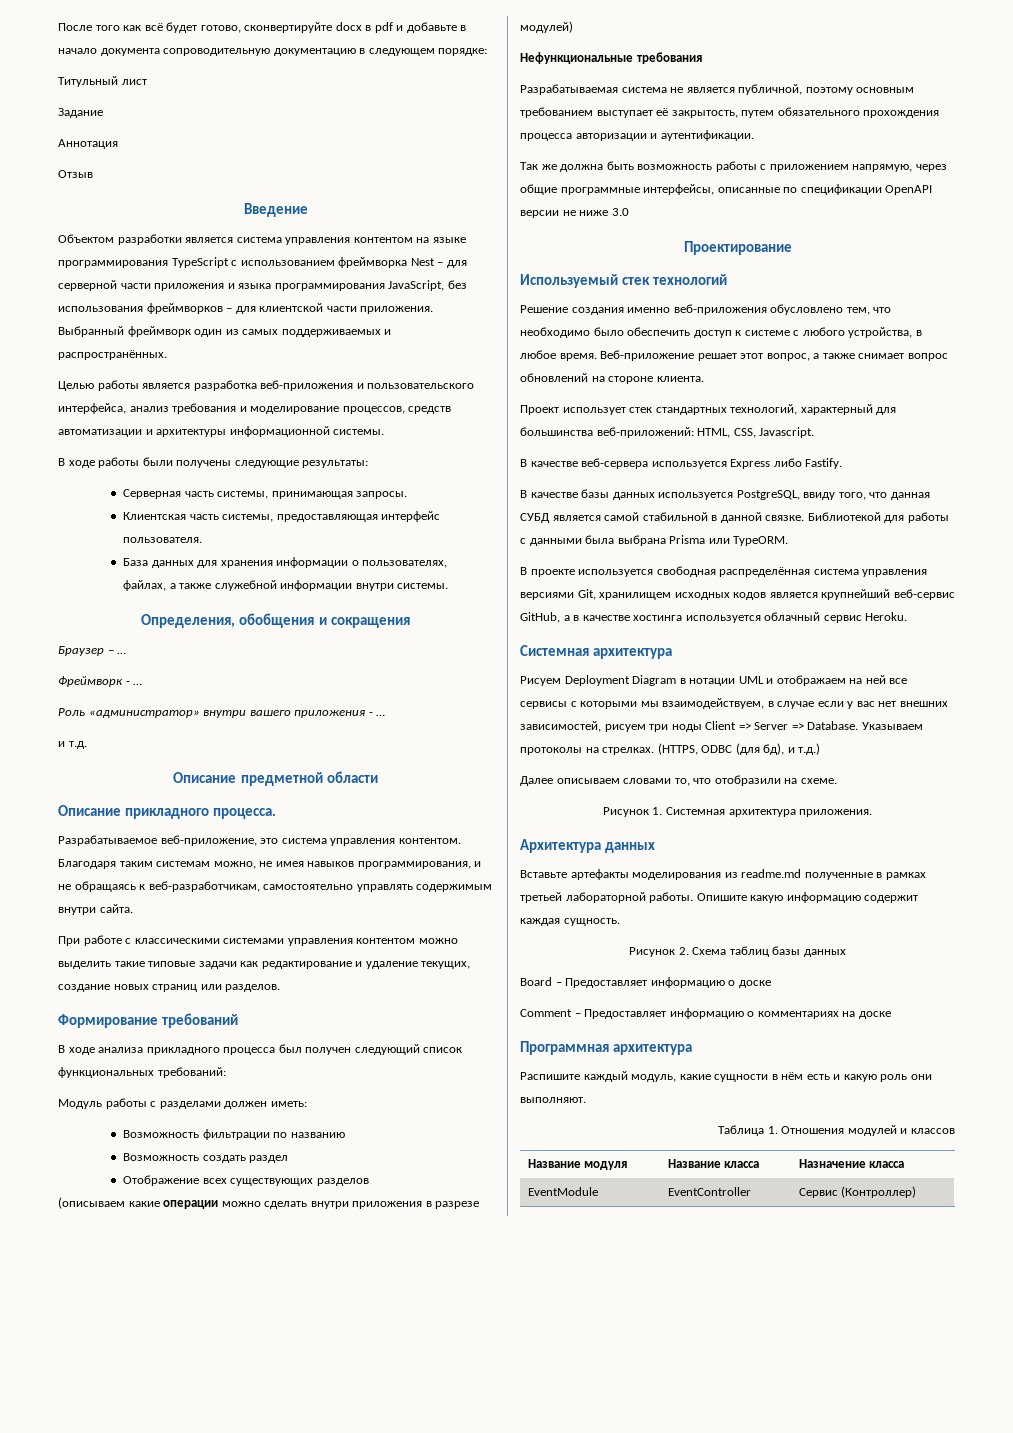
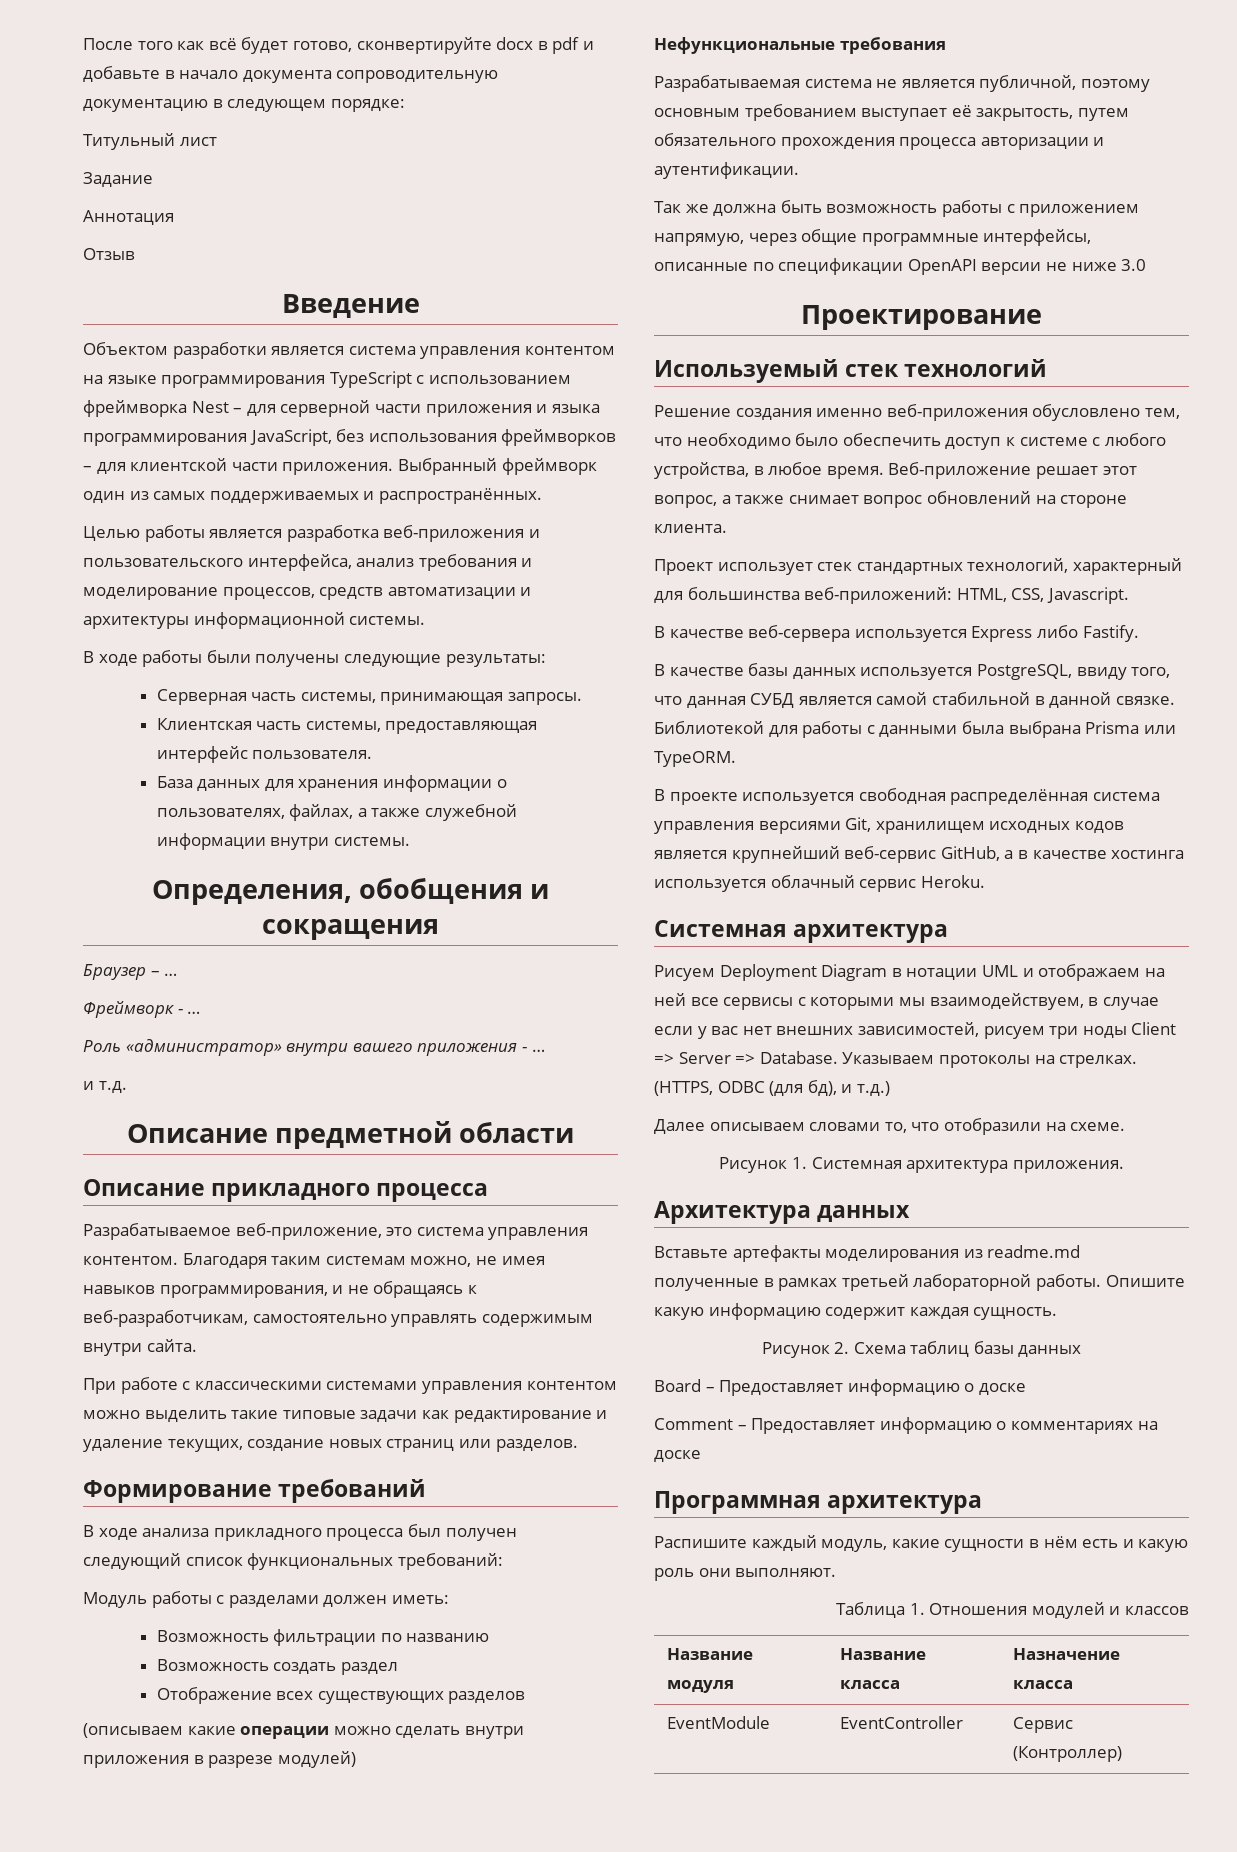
- Описание прикладного процесса.
+ Описание прикладного процесса

